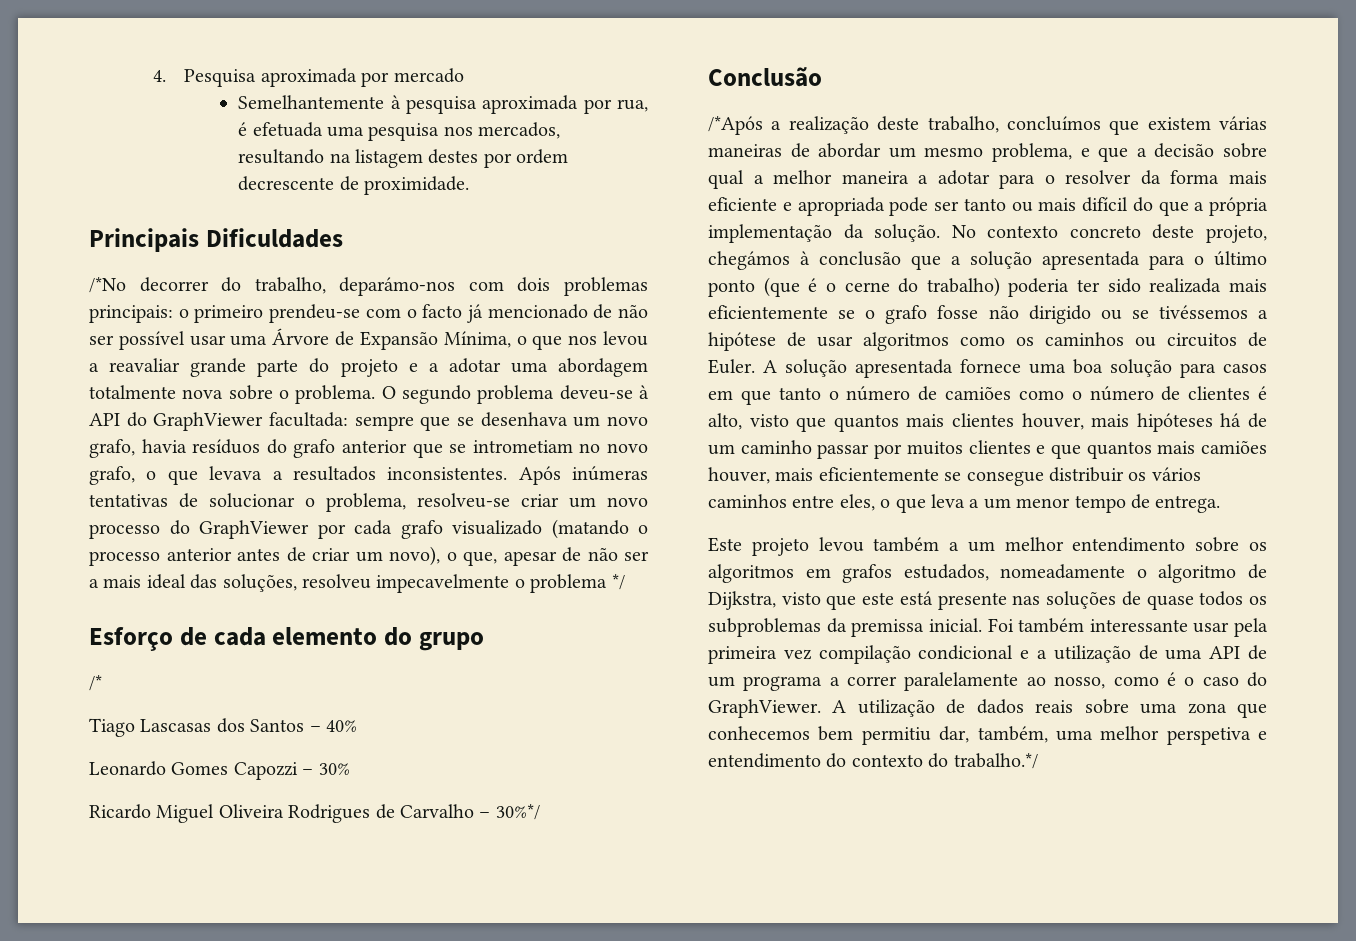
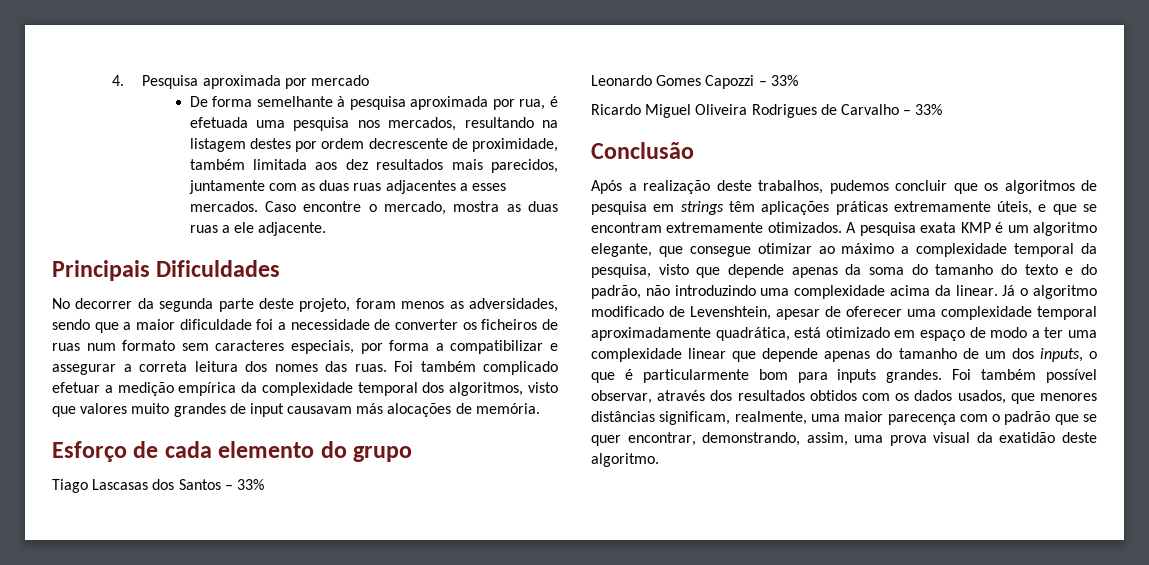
- Semelhantemente à pesquisa aproximada por rua, é efetuada uma pesquisa nos mercados, resultando na listagem destes por ordem decrescente de proximidade.
+ De forma semelhante à pesquisa aproximada por rua, é efetuada uma pesquisa nos mercados, resultando na listagem destes por ordem decrescente de proximidade, também limitada aos dez resultados mais parecidos, juntamente com as duas ruas adjacentes a esses mercados. Caso encontre o mercado, mostra as duas ruas a ele adjacente.
  Principais Dificuldades
- /*No decorrer do trabalho, deparámo-nos com dois problemas principais: o primeiro prendeu-se com o facto já mencionado de não ser possível usar uma Árvore de Expansão Mínima, o que nos levou a reavaliar grande parte do projeto e a adotar uma abordagem totalmente nova sobre o problema. O segundo problema deveu-se à API do GraphViewer facultada: sempre que se desenhava um novo grafo, havia resíduos do grafo anterior que se intrometiam no novo grafo, o que levava a resultados inconsistentes. Após inúmeras tentativas de solucionar o problema, resolveu-se criar um novo processo do GraphViewer por cada grafo visualizado (matando o processo anterior antes de criar um novo), o que, apesar de não ser a mais ideal das soluções, resolveu impecavelmente o problema */
+ No decorrer da segunda parte deste projeto, foram menos as adversidades, sendo que a maior dificuldade foi a necessidade de converter os ficheiros de ruas num formato sem caracteres especiais, por forma a compatibilizar e assegurar a correta leitura dos nomes das ruas. Foi também complicado efetuar a medição empírica da complexidade temporal dos algoritmos, visto que valores muito grandes de input causavam más alocações de memória.
- /*
- Tiago Lascasas dos Santos – 40%
+ Tiago Lascasas dos Santos – 33%
- Leonardo Gomes Capozzi – 30%
+ Leonardo Gomes Capozzi – 33%
- Ricardo Miguel Oliveira Rodrigues de Carvalho – 30%*/
+ Ricardo Miguel Oliveira Rodrigues de Carvalho – 33%
- /*Após a realização deste trabalho, concluímos que existem várias maneiras de abordar um mesmo problema, e que a decisão sobre qual a melhor maneira a adotar para o resolver da forma mais eficiente e apropriada pode ser tanto ou mais difícil do que a própria implementação da solução. No contexto concreto deste projeto, chegámos à conclusão que a solução apresentada para o último ponto (que é o cerne do trabalho) poderia ter sido realizada mais eficientemente se o grafo fosse não dirigido ou se tivéssemos a hipótese de usar algoritmos como os caminhos ou circuitos de Euler. A solução apresentada fornece uma boa solução para casos em que tanto o número de camiões como o número de clientes é alto, visto que quantos mais clientes houver, mais hipóteses há de um caminho passar por muitos clientes e que quantos mais camiões houver, mais eficientemente se consegue distribuir os vários caminhos entre eles, o que leva a um menor tempo de entrega.
- Este projeto levou também a um melhor entendimento sobre os algoritmos em grafos estudados, nomeadamente o algoritmo de Dijkstra, visto que este está presente nas soluções de quase todos os subproblemas da premissa inicial. Foi também interessante usar pela primeira vez compilação condicional e a utilização de uma API de um programa a correr paralelamente ao nosso, como é o caso do GraphViewer. A utilização de dados reais sobre uma zona que conhecemos bem permitiu dar, também, uma melhor perspetiva e entendimento do contexto do trabalho.*/
+ Após a realização deste trabalhos, pudemos concluir que os algoritmos de pesquisa em strings têm aplicações práticas extremamente úteis, e que se encontram extremamente otimizados. A pesquisa exata KMP é um algoritmo elegante, que consegue otimizar ao máximo a complexidade temporal da pesquisa, visto que depende apenas da soma do tamanho do texto e do padrão, não introduzindo uma complexidade acima da linear. Já o algoritmo modificado de Levenshtein, apesar de oferecer uma complexidade temporal aproximadamente quadrática, está otimizado em espaço de modo a ter uma complexidade linear que depende apenas do tamanho de um dos inputs, o que é particularmente bom para inputs grandes. Foi também possível observar, através dos resultados obtidos com os dados usados, que menores distâncias significam, realmente, uma maior parecença com o padrão que se quer encontrar, demonstrando, assim, uma prova visual da exatidão deste algoritmo.

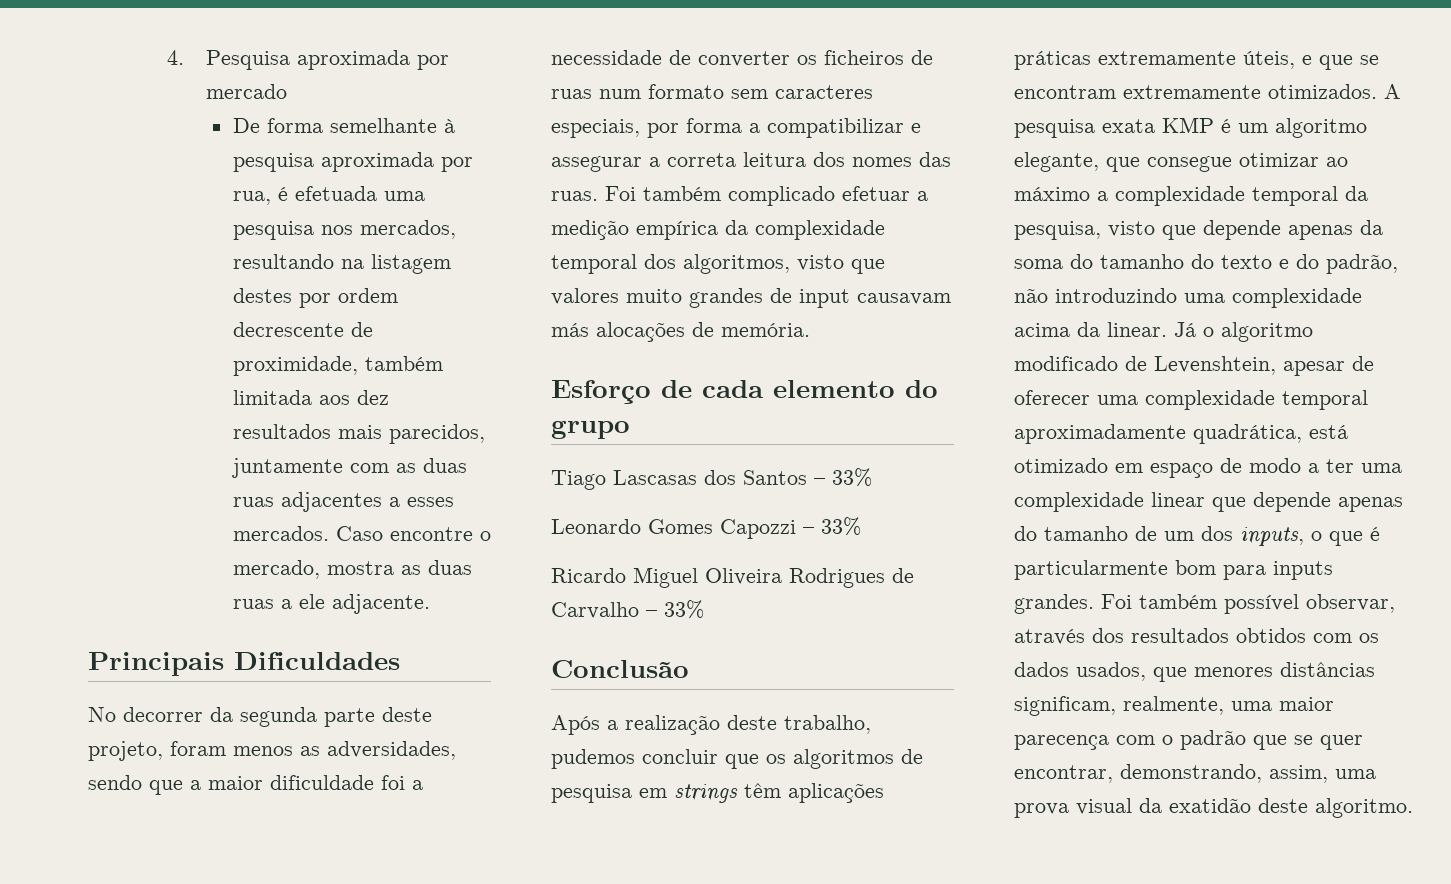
- Após a realização deste trabalhos, pudemos concluir que os algoritmos de pesquisa em strings têm aplicações práticas extremamente úteis, e que se encontram extremamente otimizados.
+ Após a realização deste trabalho, pudemos concluir que os algoritmos de pesquisa em strings têm aplicações práticas extremamente úteis, e que se encontram extremamente otimizados.

